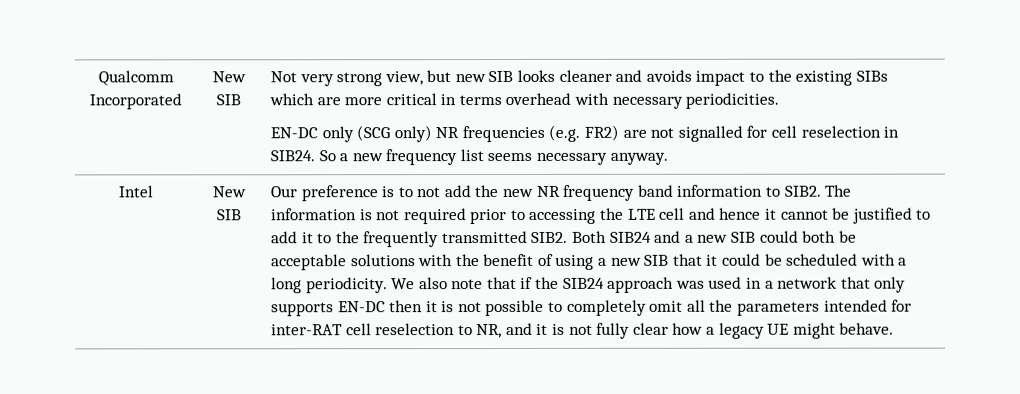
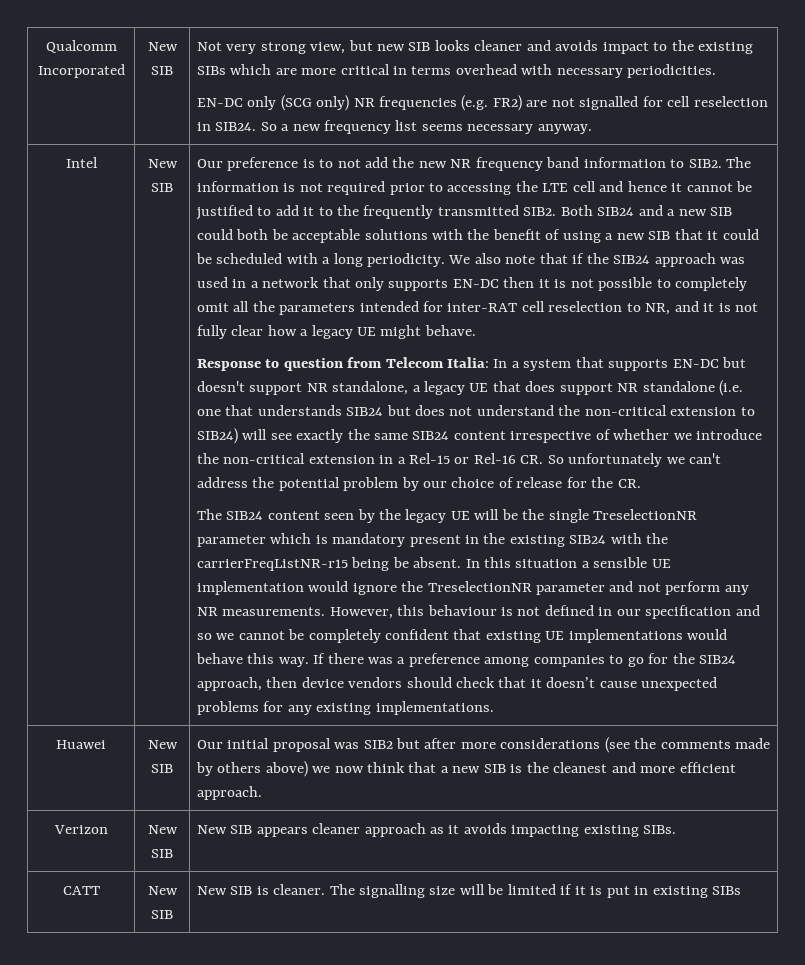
+ Response to question from Telecom Italia: In a system that supports EN-DC but doesn't support NR standalone, a legacy UE that does support NR standalone (i.e. one that understands SIB24 but does not understand the non-critical extension to SIB24) will see exactly the same SIB24 content irrespective of whether we introduce the non-critical extension in a Rel-15 or Rel-16 CR. So unfortunately we can't address the potential problem by our choice of release for the CR.
+ The SIB24 content seen by the legacy UE will be the single TreselectionNR parameter which is mandatory present in the existing SIB24 with the carrierFreqListNR-r15 being be absent. In this situation a sensible UE implementation would ignore the TreselectionNR parameter and not perform any NR measurements. However, this behaviour is not defined in our specification and so we cannot be completely confident that existing UE implementations would behave this way. If there was a preference among companies to go for the SIB24 approach, then device vendors should check that it doesn’t cause unexpected problems for any existing implementations.
+ Huawei | New SIB | Our initial proposal was SIB2 but after more considerations (see the comments made by others above) we now think that a new SIB is the cleanest and more efficient approach.
+ Verizon | New SIB | New SIB appears cleaner approach as it avoids impacting existing SIBs.
+ CATT | New SIB | New SIB is cleaner. The signalling size will be limited if it is put in existing SIBs

